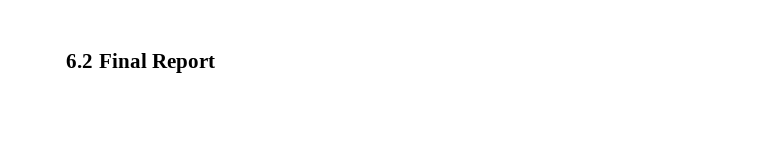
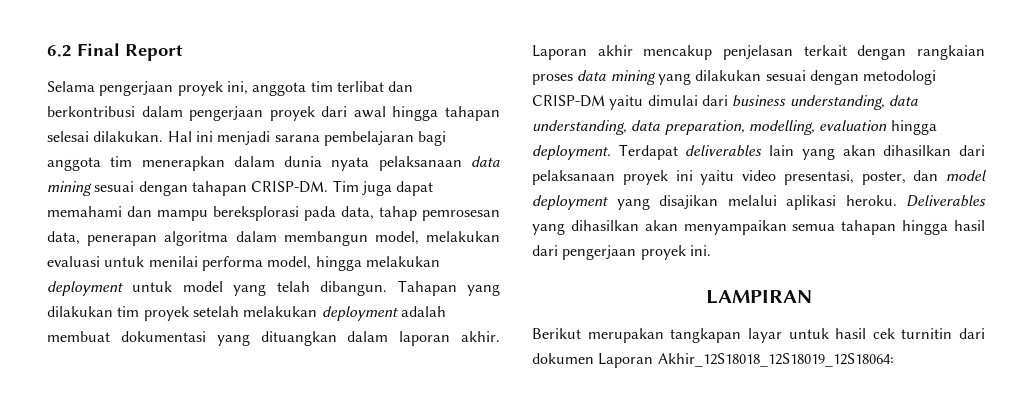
+ Selama pengerjaan proyek ini, anggota tim terlibat dan berkontribusi dalam pengerjaan proyek dari awal hingga tahapan selesai dilakukan. Hal ini menjadi sarana pembelajaran bagi anggota tim menerapkan dalam dunia nyata pelaksanaan data mining sesuai dengan tahapan CRISP-DM. Tim juga dapat memahami dan mampu bereksplorasi pada data, tahap pemrosesan data, penerapan algoritma dalam membangun model, melakukan evaluasi untuk menilai performa model, hingga melakukan deployment untuk model yang telah dibangun. Tahapan yang dilakukan tim proyek setelah melakukan deployment adalah membuat dokumentasi yang dituangkan dalam laporan akhir. Laporan akhir mencakup penjelasan terkait dengan rangkaian proses data mining yang dilakukan sesuai dengan metodologi CRISP-DM yaitu dimulai dari business understanding, data understanding, data preparation, modelling, evaluation hingga deployment. Terdapat deliverables lain yang akan dihasilkan dari pelaksanaan proyek ini yaitu video presentasi, poster, dan model deployment yang disajikan melalui aplikasi heroku. Deliverables yang dihasilkan akan menyampaikan semua tahapan hingga hasil dari pengerjaan proyek ini.
+ LAMPIRAN
+ Berikut merupakan tangkapan layar untuk hasil cek turnitin dari dokumen Laporan Akhir_12S18018_12S18019_12S18064:

